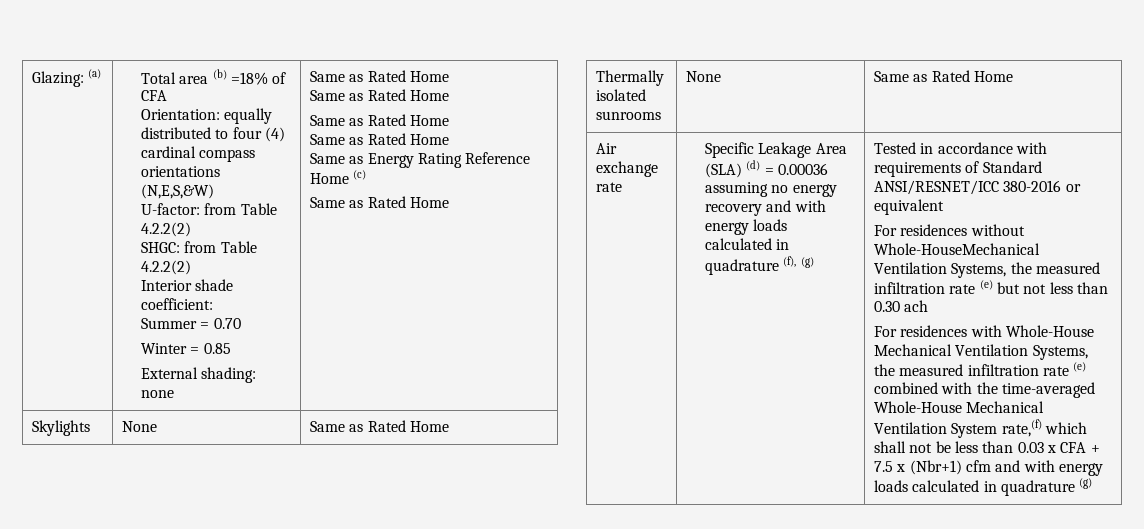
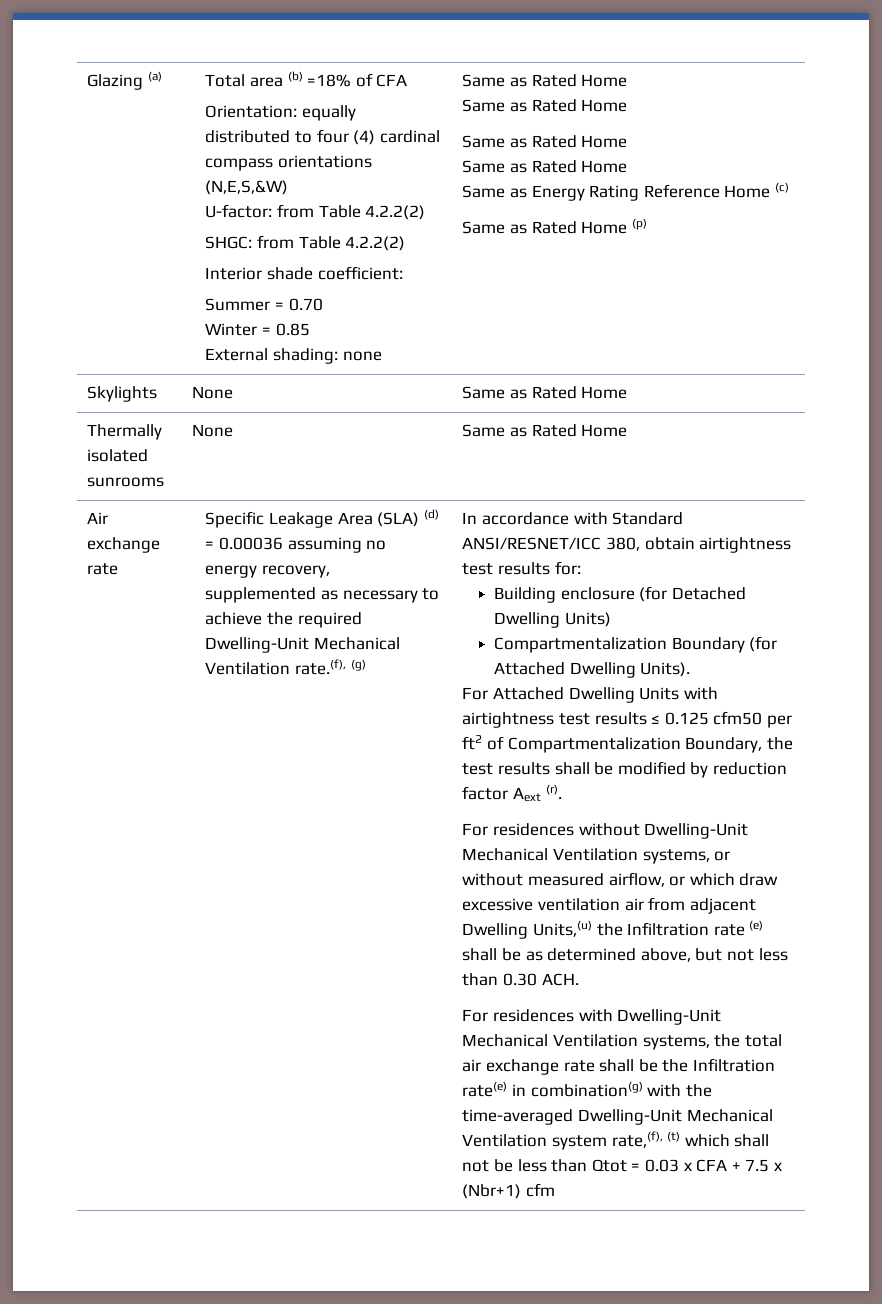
- Glazing: (a)
+ Glazing (a)
  Same as Energy Rating Reference Home (c)
- Same as Rated Home
+ Same as Rated Home (p)
- Specific Leakage Area (SLA) (d) = 0.00036 assuming no energy recovery and with energy loads calculated in quadrature (f), (g) | Tested in accordance with requirements of Standard ANSI/RESNET/ICC 380-2016 or equivalent
- For residences without Whole-HouseMechanical Ventilation Systems, the measured infiltration rate (e) but not less than 0.30 ach
+ Specific Leakage Area (SLA) (d) = 0.00036 assuming no energy recovery, supplemented as necessary to achieve the required Dwelling-Unit Mechanical Ventilation rate.(f), (g) | In accordance with Standard ANSI/RESNET/ICC 380, obtain airtightness test results for:
+ Building enclosure (for Detached Dwelling Units)
+ Compartmentalization Boundary (for Attached Dwelling Units).
+ For Attached Dwelling Units with airtightness test results ≤ 0.125 cfm50 per ft2 of Compartmentalization Boundary, the test results shall be modified by reduction factor Aext (r).
+ For residences without Dwelling-Unit Mechanical Ventilation systems, or without measured airflow, or which draw excessive ventilation air from adjacent Dwelling Units,(u) the Infiltration rate (e) shall be as determined above, but not less than 0.30 ACH.
- For residences with Whole-House Mechanical Ventilation Systems, the measured infiltration rate (e) combined with the time-averaged Whole-House Mechanical Ventilation System rate,(f) which shall not be less than 0.03 x CFA + 7.5 x (Nbr+1) cfm and with energy loads calculated in quadrature (g)
+ For residences with Dwelling-Unit Mechanical Ventilation systems, the total air exchange rate shall be the Infiltration rate(e) in combination(g) with the time-averaged Dwelling-Unit Mechanical Ventilation system rate,(f), (t) which shall not be less than Qtot = 0.03 x CFA + 7.5 x (Nbr+1) cfm

